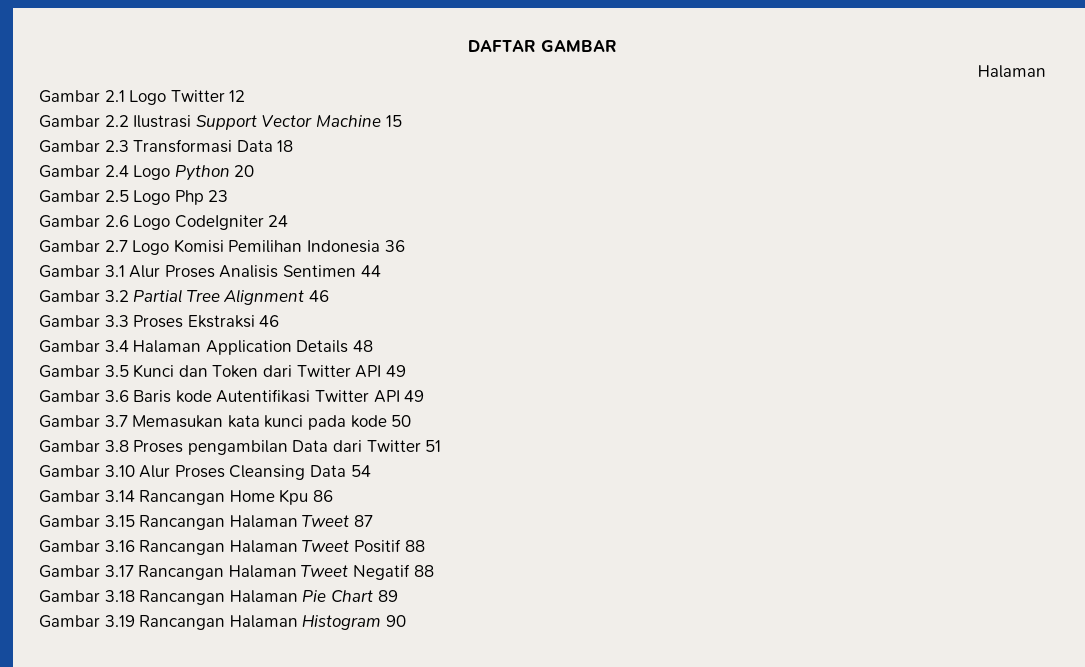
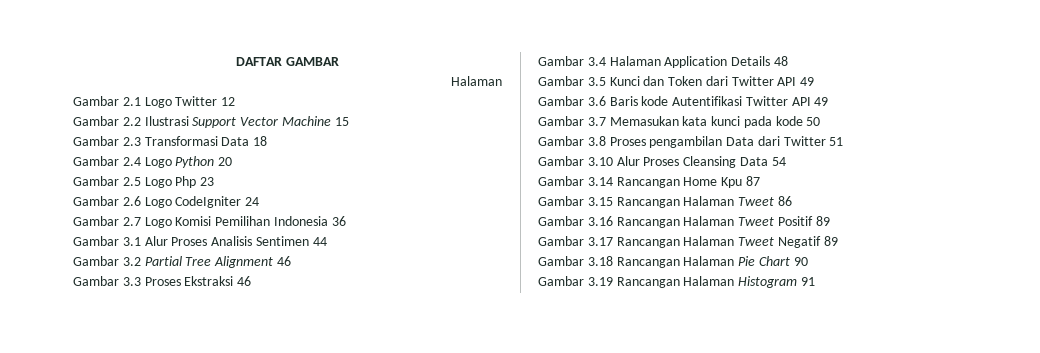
- Gambar 3.14 Rancangan Home Kpu 86
+ Gambar 3.14 Rancangan Home Kpu 87
- Gambar 3.15 Rancangan Halaman Tweet 87
+ Gambar 3.15 Rancangan Halaman Tweet 86
- Gambar 3.16 Rancangan Halaman Tweet Positif 88
+ Gambar 3.16 Rancangan Halaman Tweet Positif 89
- Gambar 3.17 Rancangan Halaman Tweet Negatif 88
+ Gambar 3.17 Rancangan Halaman Tweet Negatif 89
- Gambar 3.18 Rancangan Halaman Pie Chart 89
+ Gambar 3.18 Rancangan Halaman Pie Chart 90
- Gambar 3.19 Rancangan Halaman Histogram 90
+ Gambar 3.19 Rancangan Halaman Histogram 91

